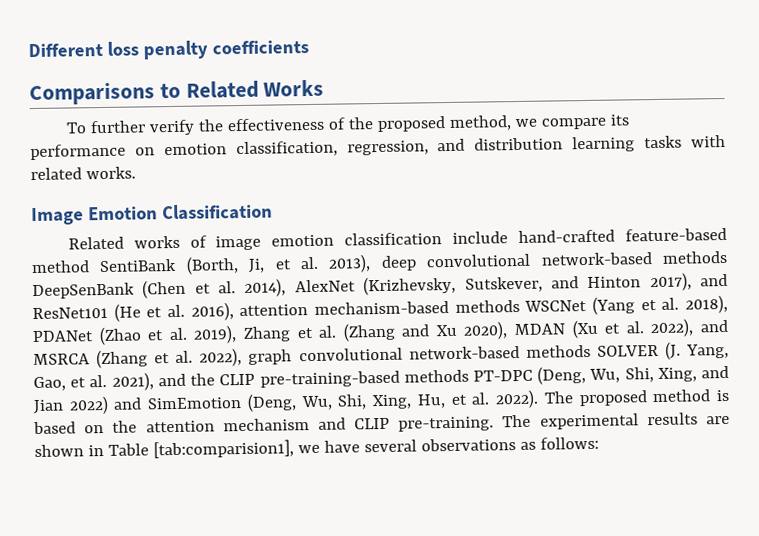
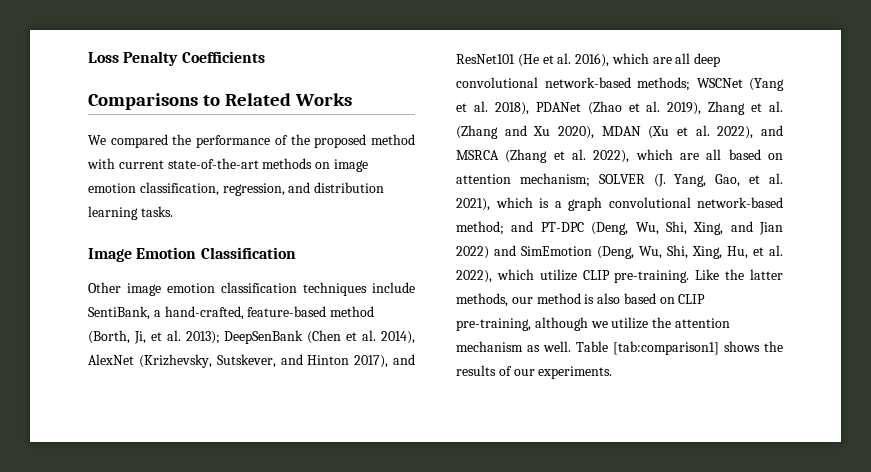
- Different loss penalty coefficients
+ Loss Penalty Coefficients
- To further verify the effectiveness of the proposed method, we compare its performance on emotion classification, regression, and distribution learning tasks with related works.
+ We compared the performance of the proposed method with current state-of-the-art methods on image emotion classification, regression, and distribution learning tasks.
- Related works of image emotion classification include hand-crafted feature-based method SentiBank (Borth, Ji, et al. 2013), deep convolutional network-based methods DeepSenBank (Chen et al. 2014), AlexNet (Krizhevsky, Sutskever, and Hinton 2017), and ResNet101 (He et al. 2016), attention mechanism-based methods WSCNet (Yang et al. 2018), PDANet (Zhao et al. 2019), Zhang et al. (Zhang and Xu 2020), MDAN (Xu et al. 2022), and MSRCA (Zhang et al. 2022), graph convolutional network-based methods SOLVER (J. Yang, Gao, et al. 2021), and the CLIP pre-training-based methods PT-DPC (Deng, Wu, Shi, Xing, and Jian 2022) and SimEmotion (Deng, Wu, Shi, Xing, Hu, et al. 2022). The proposed method is based on the attention mechanism and CLIP pre-training. The experimental results are shown in Table [tab:comparision1], we have several observations as follows:
+ Other image emotion classification techniques include SentiBank, a hand-crafted, feature-based method (Borth, Ji, et al. 2013); DeepSenBank (Chen et al. 2014), AlexNet (Krizhevsky, Sutskever, and Hinton 2017), and ResNet101 (He et al. 2016), which are all deep convolutional network-based methods; WSCNet (Yang et al. 2018), PDANet (Zhao et al. 2019), Zhang et al. (Zhang and Xu 2020), MDAN (Xu et al. 2022), and MSRCA (Zhang et al. 2022), which are all based on attention mechanism; SOLVER (J. Yang, Gao, et al. 2021), which is a graph convolutional network-based method; and PT-DPC (Deng, Wu, Shi, Xing, and Jian 2022) and SimEmotion (Deng, Wu, Shi, Xing, Hu, et al. 2022), which utilize CLIP pre-training. Like the latter methods, our method is also based on CLIP pre-training, although we utilize the attention mechanism as well. Table [tab:comparison1] shows the results of our experiments.

